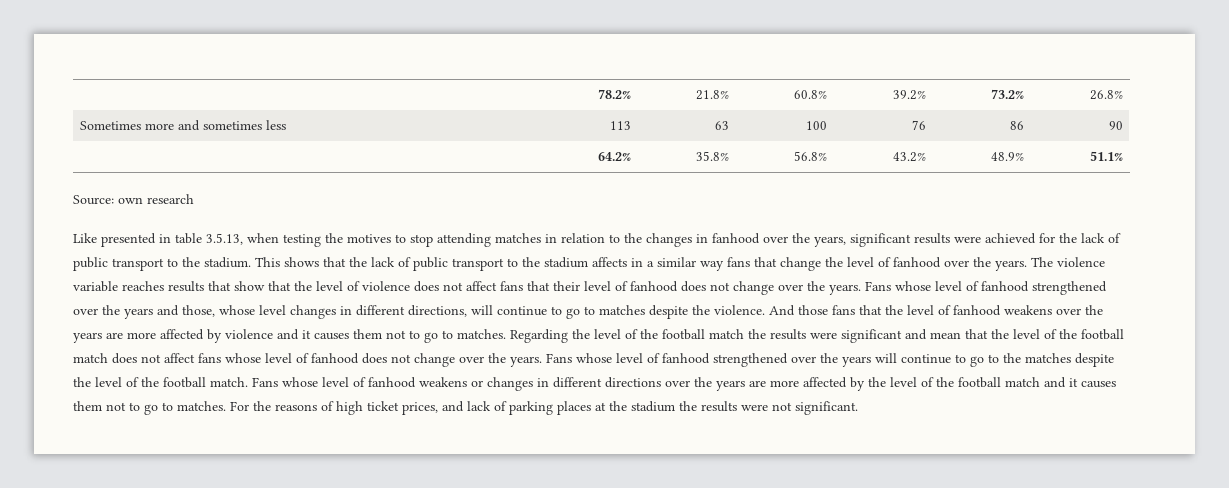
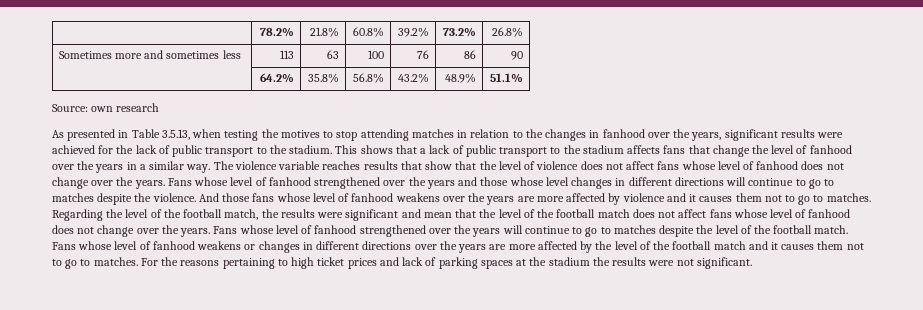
- Like presented in table 3.5.13, when testing the motives to stop attending matches in relation to the changes in fanhood over the years, significant results were achieved for the lack of public transport to the stadium.
+ As presented in Table 3.5.13, when testing the motives to stop attending matches in relation to the changes in fanhood over the years, significant results were achieved for the lack of public transport to the stadium.
- This shows that the lack of public transport to the stadium affects in a similar way fans that change the level of fanhood over the years.
+ This shows that a lack of public transport to the stadium affects fans that change the level of fanhood over the years in a similar way.
- The violence variable reaches results that show that the level of violence does not affect fans that their level of fanhood does not change over the years.
+ The violence variable reaches results that show that the level of violence does not affect fans whose level of fanhood does not change over the years.
- Fans whose level of fanhood strengthened over the years and those, whose level changes in different directions, will continue to go to matches despite the violence.
+ Fans whose level of fanhood strengthened over the years and those whose level changes in different directions will continue to go to matches despite the violence.
- And those fans that the level of fanhood weakens over the years are more affected by violence and it causes them not to go to matches.
+ And those fans whose level of fanhood weakens over the years are more affected by violence and it causes them not to go to matches.
- Regarding the level of the football match the results were significant and mean that the level of the football match does not affect fans whose level of fanhood does not change over the years.
+ Regarding the level of the football match, the results were significant and mean that the level of the football match does not affect fans whose level of fanhood does not change over the years.
- Fans whose level of fanhood strengthened over the years will continue to go to the matches despite the level of the football match.
+ Fans whose level of fanhood strengthened over the years will continue to go to matches despite the level of the football match.
- For the reasons of high ticket prices, and lack of parking places at the stadium the results were not significant.
+ For the reasons pertaining to high ticket prices and lack of parking spaces at the stadium the results were not significant.

